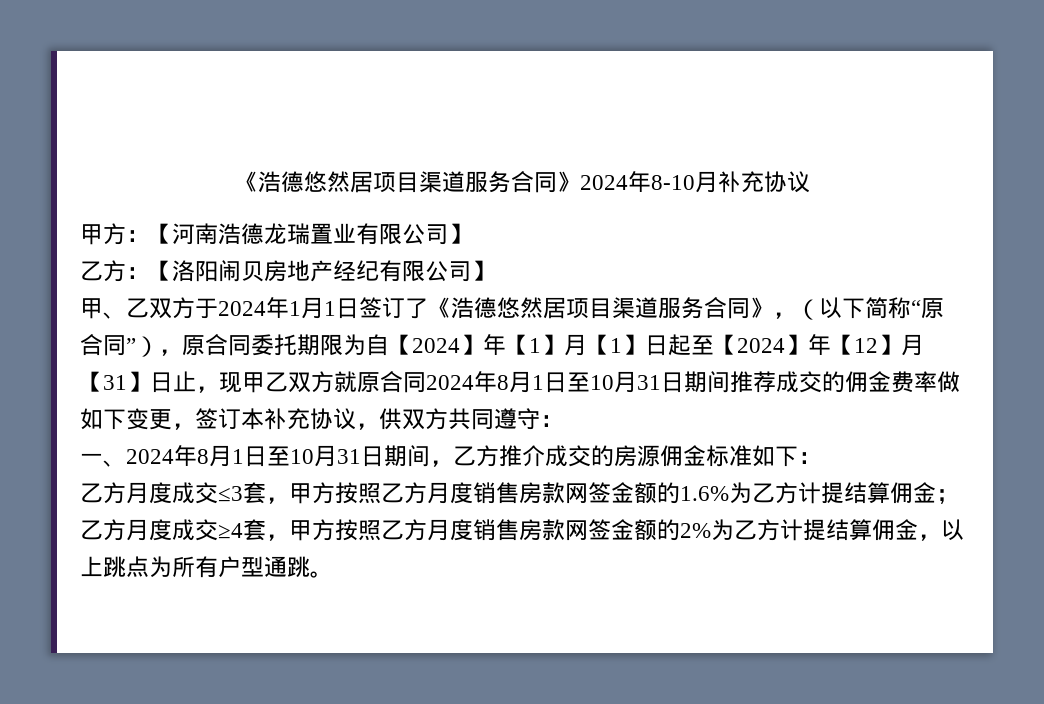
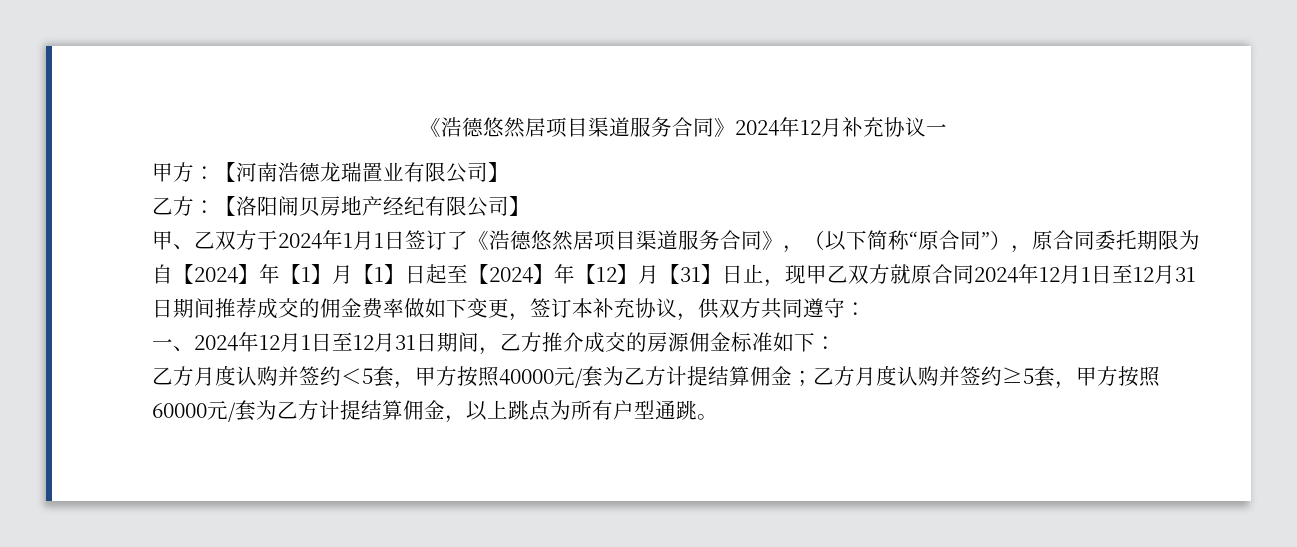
- 《浩德悠然居项目渠道服务合同》2024年8-10月补充协议
+ 《浩德悠然居项目渠道服务合同》2024年12月补充协议一
- 甲、乙双方于2024年1月1日签订了《浩德悠然居项目渠道服务合同》，（以下简称“原合同”），原合同委托期限为自【2024】年【1】月【1】日起至【2024】年【12】月【31】日止，现甲乙双方就原合同2024年8月1日至10月31日期间推荐成交的佣金费率做如下变更，签订本补充协议，供双方共同遵守：
+ 甲、乙双方于2024年1月1日签订了《浩德悠然居项目渠道服务合同》，（以下简称“原合同”），原合同委托期限为自【2024】年【1】月【1】日起至【2024】年【12】月【31】日止，现甲乙双方就原合同2024年12月1日至12月31日期间推荐成交的佣金费率做如下变更，签订本补充协议，供双方共同遵守：
- 一、2024年8月1日至10月31日期间，乙方推介成交的房源佣金标准如下：
+ 一、2024年12月1日至12月31日期间，乙方推介成交的房源佣金标准如下：
- 乙方月度成交≤3套，甲方按照乙方月度销售房款网签金额的1.6%为乙方计提结算佣金；乙方月度成交≥4套，甲方按照乙方月度销售房款网签金额的2%为乙方计提结算佣金，以上跳点为所有户型通跳。
+ 乙方月度认购并签约＜5套，甲方按照40000元/套为乙方计提结算佣金；乙方月度认购并签约≥5套，甲方按照60000元/套为乙方计提结算佣金，以上跳点为所有户型通跳。

